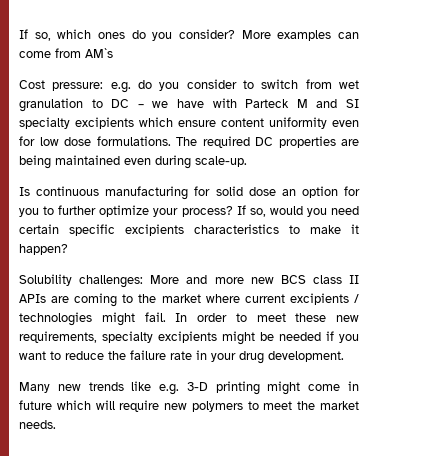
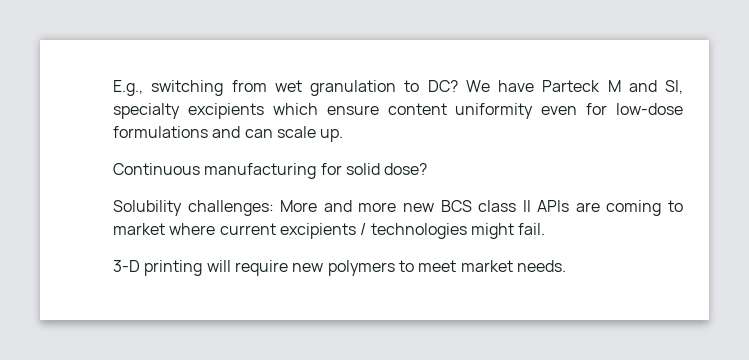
- If so, which ones do you consider? More examples can come from AM`s
- Cost pressure: e.g. do you consider to switch from wet granulation to DC – we have with Parteck M and SI specialty excipients which ensure content uniformity even for low dose formulations. The required DC properties are being maintained even during scale-up.
- Is continuous manufacturing for solid dose an option for you to further optimize your process? If so, would you need certain specific excipients characteristics to make it happen?
+ E.g., switching from wet granulation to DC? We have Parteck M and SI, specialty excipients which ensure content uniformity even for low-dose formulations and can scale up.
+ Continuous manufacturing for solid dose?
- Solubility challenges: More and more new BCS class II APIs are coming to the market where current excipients / technologies might fail. In order to meet these new requirements, specialty excipients might be needed if you want to reduce the failure rate in your drug development.
- Many new trends like e.g. 3-D printing might come in future which will require new polymers to meet the market needs.
+ Solubility challenges: More and more new BCS class II APIs are coming to market where current excipients / technologies might fail.
+ 3-D printing will require new polymers to meet market needs.

